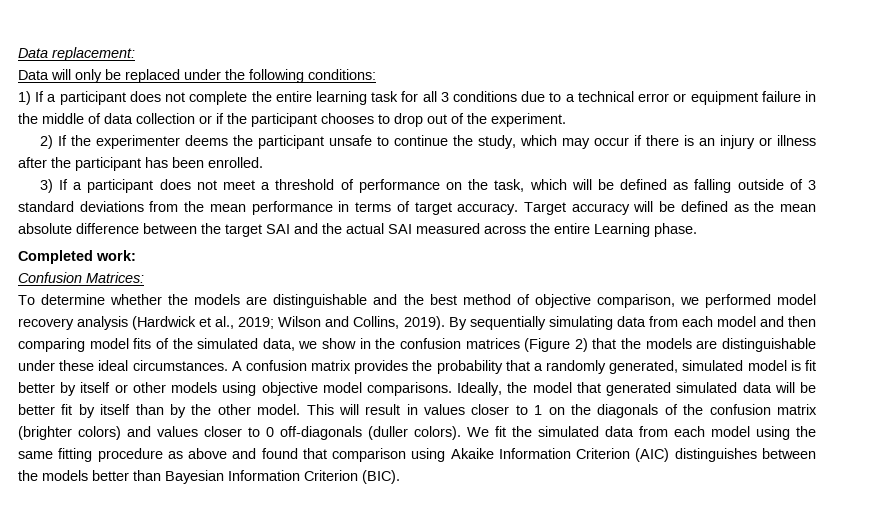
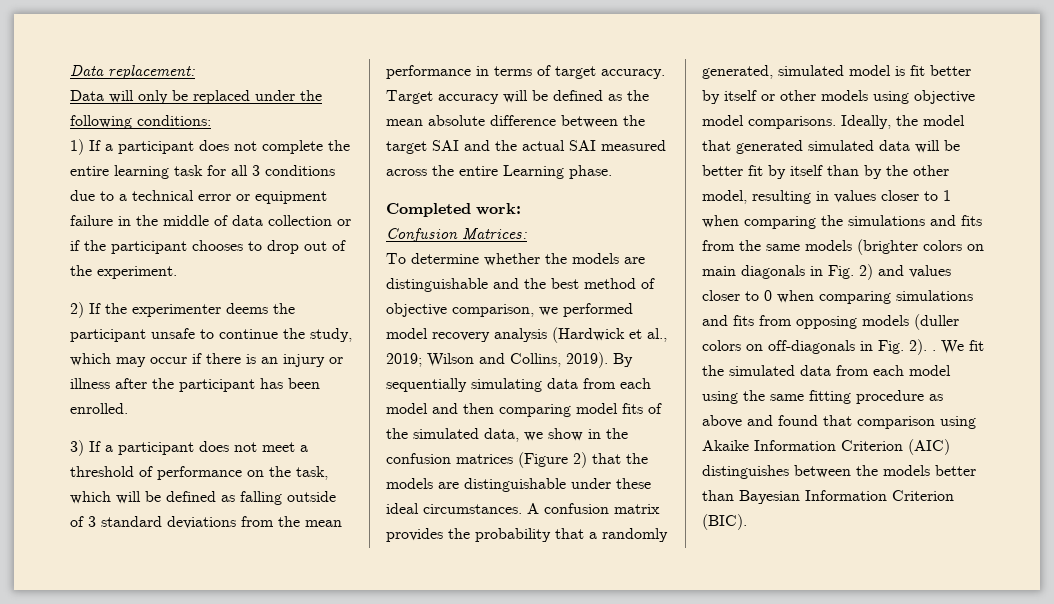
- Ideally, the model that generated simulated data will be better fit by itself than by the other model. This will result in values closer to 1 on the diagonals of the confusion matrix (brighter colors) and values closer to 0 off-diagonals (duller colors).
+ Ideally, the model that generated simulated data will be better fit by itself than by the other model, resulting in values closer to 1 when comparing the simulations and fits from the same models (brighter colors on main diagonals in Fig. 2) and values closer to 0 when comparing simulations and fits from opposing models (duller colors on off-diagonals in Fig. 2). .

